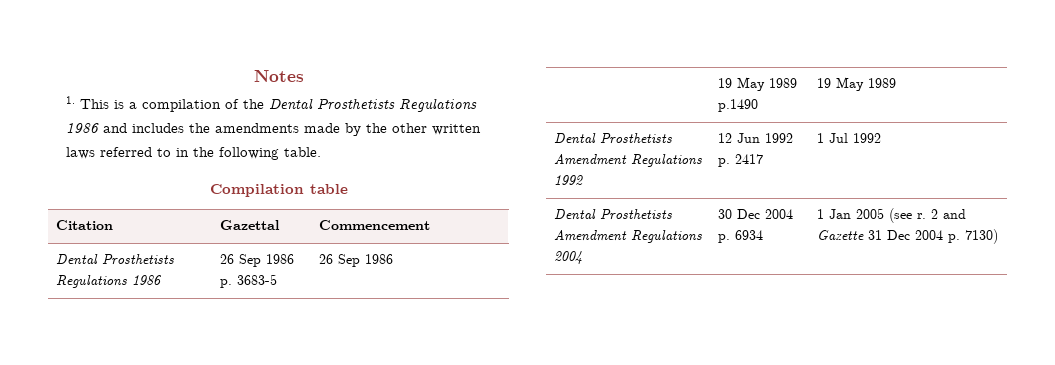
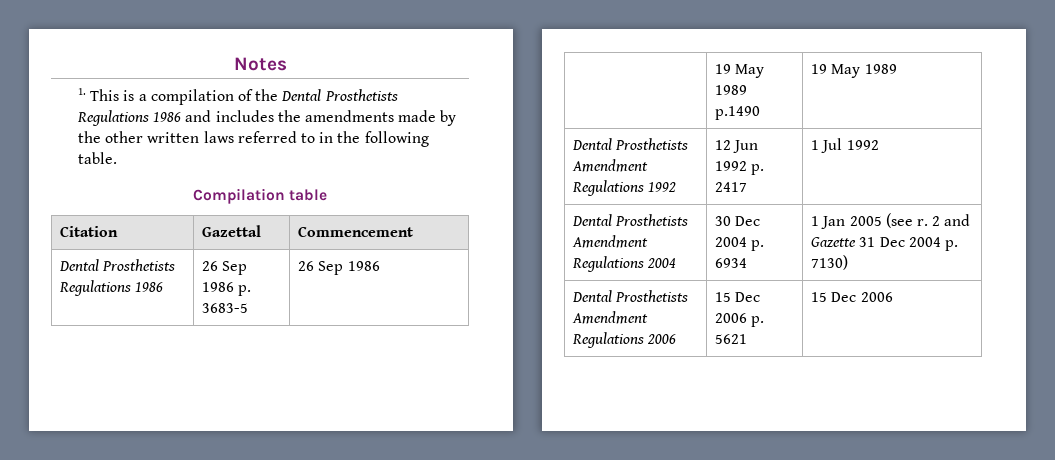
+ Dental Prosthetists Amendment Regulations 2006 | 15 Dec 2006 p. 5621 | 15 Dec 2006

